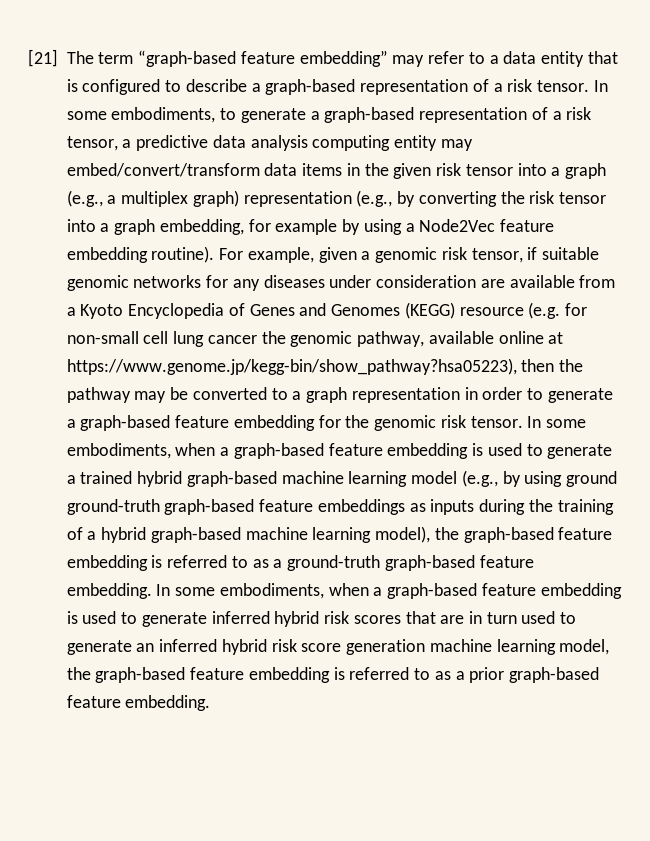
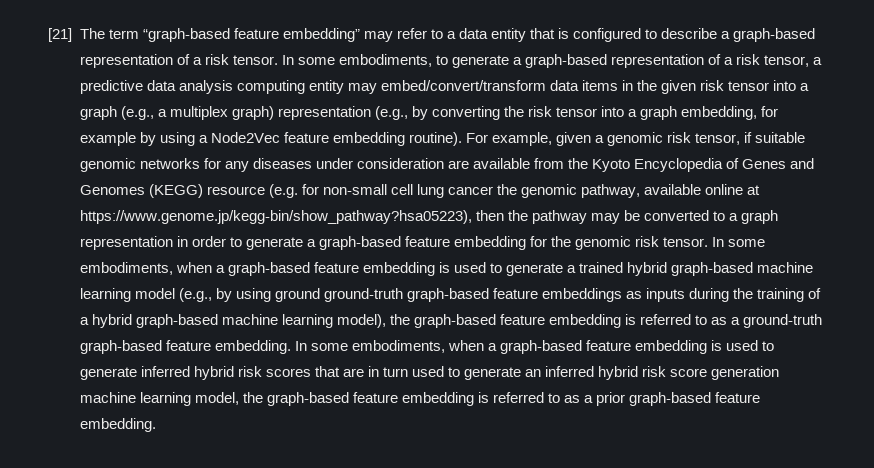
- For example, given a genomic risk tensor, if suitable genomic networks for any diseases under consideration are available from a Kyoto Encyclopedia of Genes and Genomes (KEGG) resource (e.g. for non-small cell lung cancer the genomic pathway, available online at https://www.genome.jp/kegg-bin/show_pathway?hsa05223), then the pathway may be converted to a graph representation in order to generate a graph-based feature embedding for the genomic risk tensor.
+ For example, given a genomic risk tensor, if suitable genomic networks for any diseases under consideration are available from the Kyoto Encyclopedia of Genes and Genomes (KEGG) resource (e.g. for non-small cell lung cancer the genomic pathway, available online at https://www.genome.jp/kegg-bin/show_pathway?hsa05223), then the pathway may be converted to a graph representation in order to generate a graph-based feature embedding for the genomic risk tensor.

